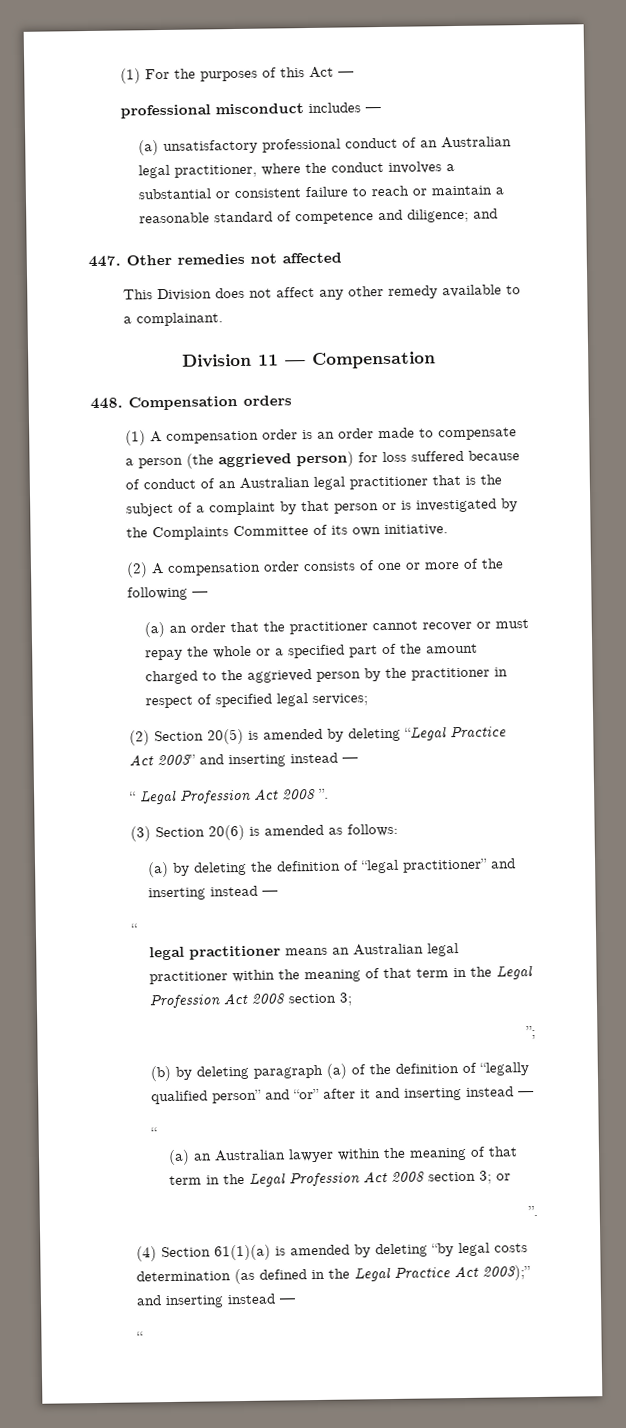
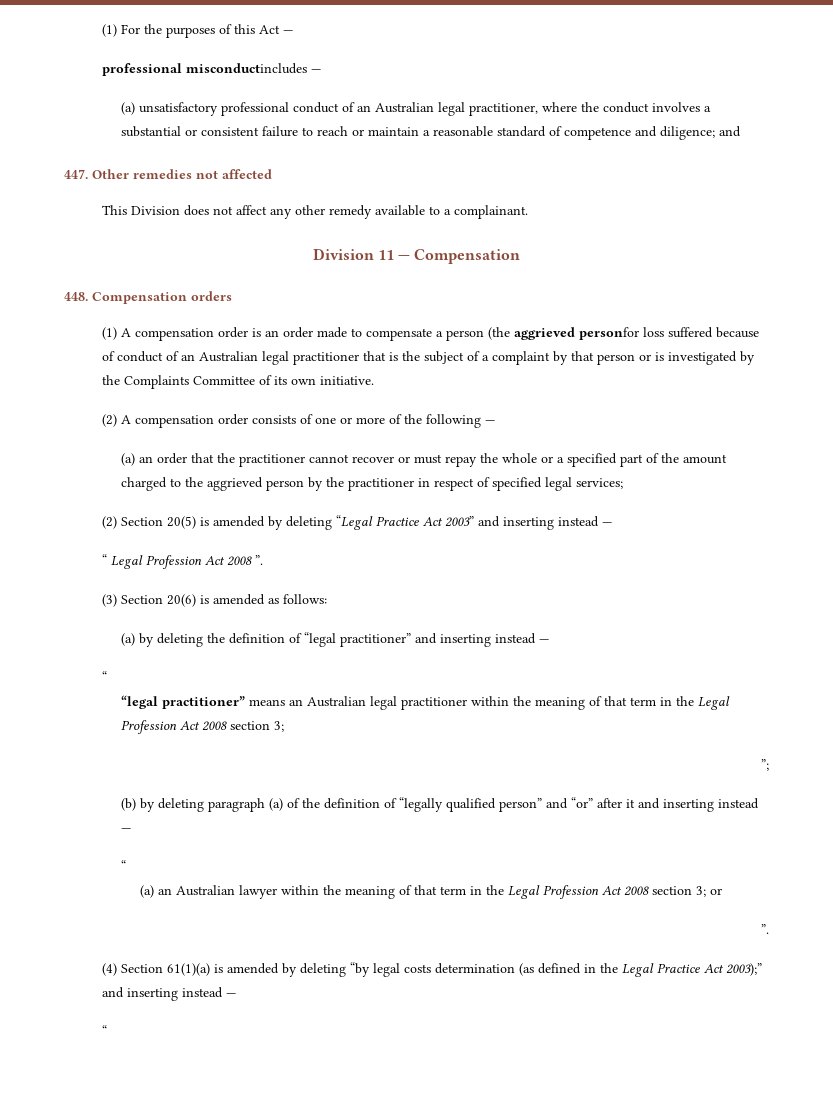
- professional misconduct includes —
+ professional misconductincludes —
- (1) A compensation order is an order made to compensate a person (the aggrieved person) for loss suffered because of conduct of an Australian legal practitioner that is the subject of a complaint by that person or is investigated by the Complaints Committee of its own initiative.
+ (1) A compensation order is an order made to compensate a person (the aggrieved personfor loss suffered because of conduct of an Australian legal practitioner that is the subject of a complaint by that person or is investigated by the Complaints Committee of its own initiative.
- legal practitioner means an Australian legal practitioner within the meaning of that term in the Legal Profession Act 2008 section 3;
+ “legal practitioner” means an Australian legal practitioner within the meaning of that term in the Legal Profession Act 2008 section 3;

